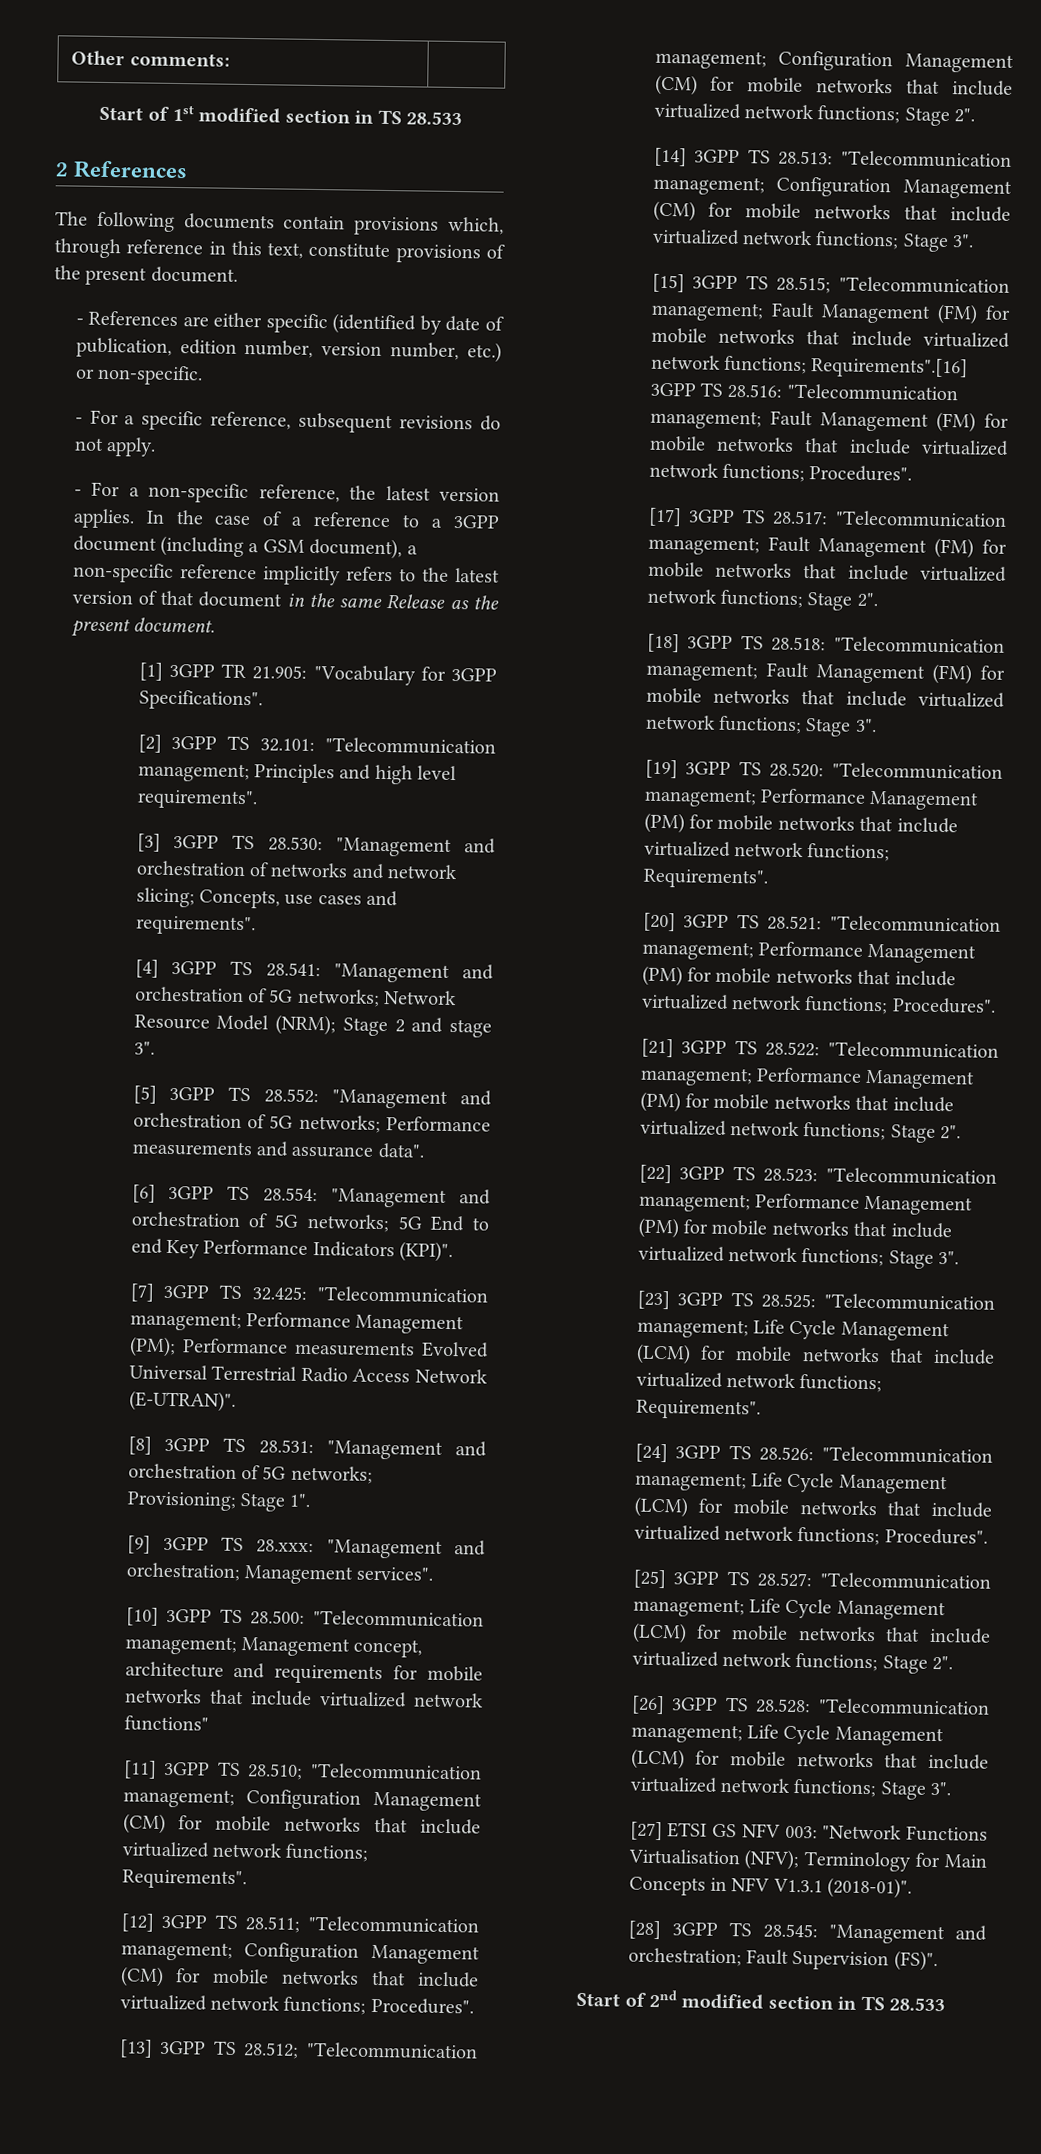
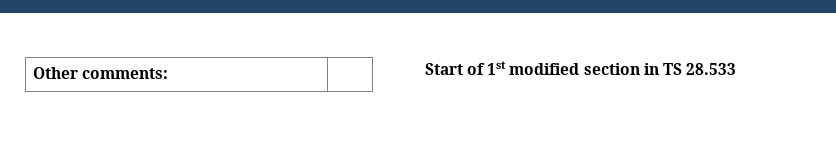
- 2 References
- The following documents contain provisions which, through reference in this text, constitute provisions of the present document.
- - References are either specific (identified by date of publication, edition number, version number, etc.) or non-specific.
- - For a specific reference, subsequent revisions do not apply.
- - For a non-specific reference, the latest version applies. In the case of a reference to a 3GPP document (including a GSM document), a non-specific reference implicitly refers to the latest version of that document in the same Release as the present document.
- [1] 3GPP TR 21.905: "Vocabulary for 3GPP Specifications".
- [2] 3GPP TS 32.101: "Telecommunication management; Principles and high level requirements".
- [3] 3GPP TS 28.530: "Management and orchestration of networks and network slicing; Concepts, use cases and requirements".
- [4] 3GPP TS 28.541: "Management and orchestration of 5G networks; Network Resource Model (NRM); Stage 2 and stage 3".
- [5] 3GPP TS 28.552: "Management and orchestration of 5G networks; Performance measurements and assurance data".
- [6] 3GPP TS 28.554: "Management and orchestration of 5G networks; 5G End to end Key Performance Indicators (KPI)".
- [7] 3GPP TS 32.425: "Telecommunication management; Performance Management (PM); Performance measurements Evolved Universal Terrestrial Radio Access Network (E-UTRAN)".
- [8] 3GPP TS 28.531: "Management and orchestration of 5G networks; Provisioning; Stage 1".
- [9] 3GPP TS 28.xxx: "Management and orchestration; Management services".
- [10] 3GPP TS 28.500: "Telecommunication management; Management concept, architecture and requirements for mobile networks that include virtualized network functions"
- [11] 3GPP TS 28.510; "Telecommunication management; Configuration Management (CM) for mobile networks that include virtualized network functions; Requirements".
- [12] 3GPP TS 28.511; "Telecommunication management; Configuration Management (CM) for mobile networks that include virtualized network functions; Procedures".
- [13] 3GPP TS 28.512; "Telecommunication management; Configuration Management (CM) for mobile networks that include virtualized network functions; Stage 2".
- [14] 3GPP TS 28.513: "Telecommunication management; Configuration Management (CM) for mobile networks that include virtualized network functions; Stage 3".
- [15] 3GPP TS 28.515; "Telecommunication management; Fault Management (FM) for mobile networks that include virtualized network functions; Requirements".[16] 3GPP TS 28.516: "Telecommunication management; Fault Management (FM) for mobile networks that include virtualized network functions; Procedures".
- [17] 3GPP TS 28.517: "Telecommunication management; Fault Management (FM) for mobile networks that include virtualized network functions; Stage 2".
- [18] 3GPP TS 28.518: "Telecommunication management; Fault Management (FM) for mobile networks that include virtualized network functions; Stage 3".
- [19] 3GPP TS 28.520: "Telecommunication management; Performance Management (PM) for mobile networks that include virtualized network functions; Requirements".
- [20] 3GPP TS 28.521: "Telecommunication management; Performance Management (PM) for mobile networks that include virtualized network functions; Procedures".
- [21] 3GPP TS 28.522: "Telecommunication management; Performance Management (PM) for mobile networks that include virtualized network functions; Stage 2".
- [22] 3GPP TS 28.523: "Telecommunication management; Performance Management (PM) for mobile networks that include virtualized network functions; Stage 3".
- [23] 3GPP TS 28.525: "Telecommunication management; Life Cycle Management (LCM) for mobile networks that include virtualized network functions; Requirements".
- [24] 3GPP TS 28.526: "Telecommunication management; Life Cycle Management (LCM) for mobile networks that include virtualized network functions; Procedures".
- [25] 3GPP TS 28.527: "Telecommunication management; Life Cycle Management (LCM) for mobile networks that include virtualized network functions; Stage 2".
- [26] 3GPP TS 28.528: "Telecommunication management; Life Cycle Management (LCM) for mobile networks that include virtualized network functions; Stage 3".
- [27] ETSI GS NFV 003: "Network Functions Virtualisation (NFV); Terminology for Main Concepts in NFV V1.3.1 (2018-01)".
- [28] 3GPP TS 28.545: "Management and orchestration; Fault Supervision (FS)".
- Start of 2nd modified section in TS 28.533

